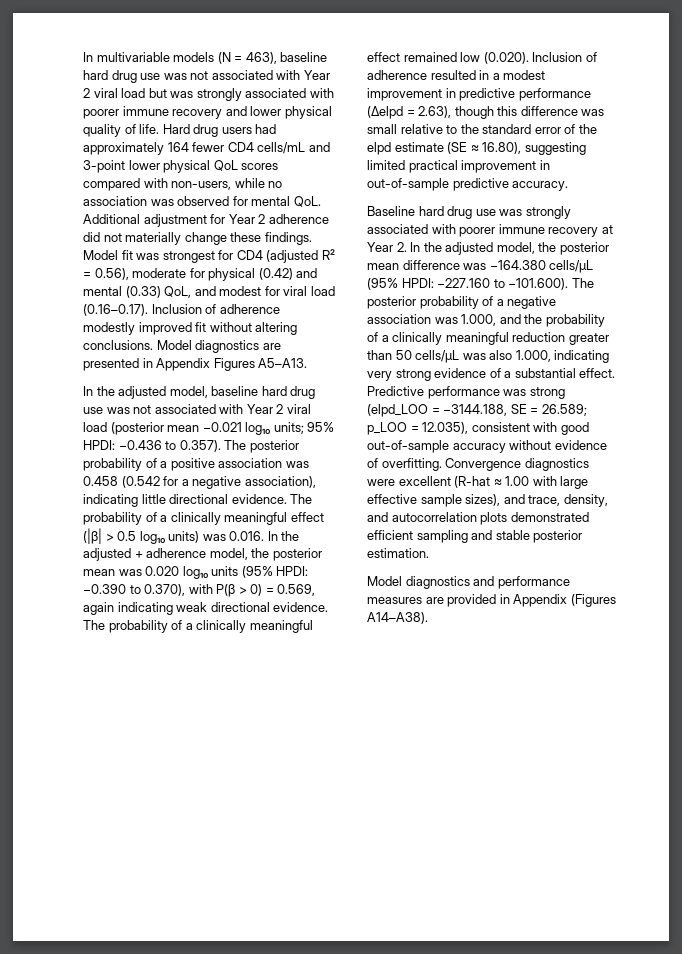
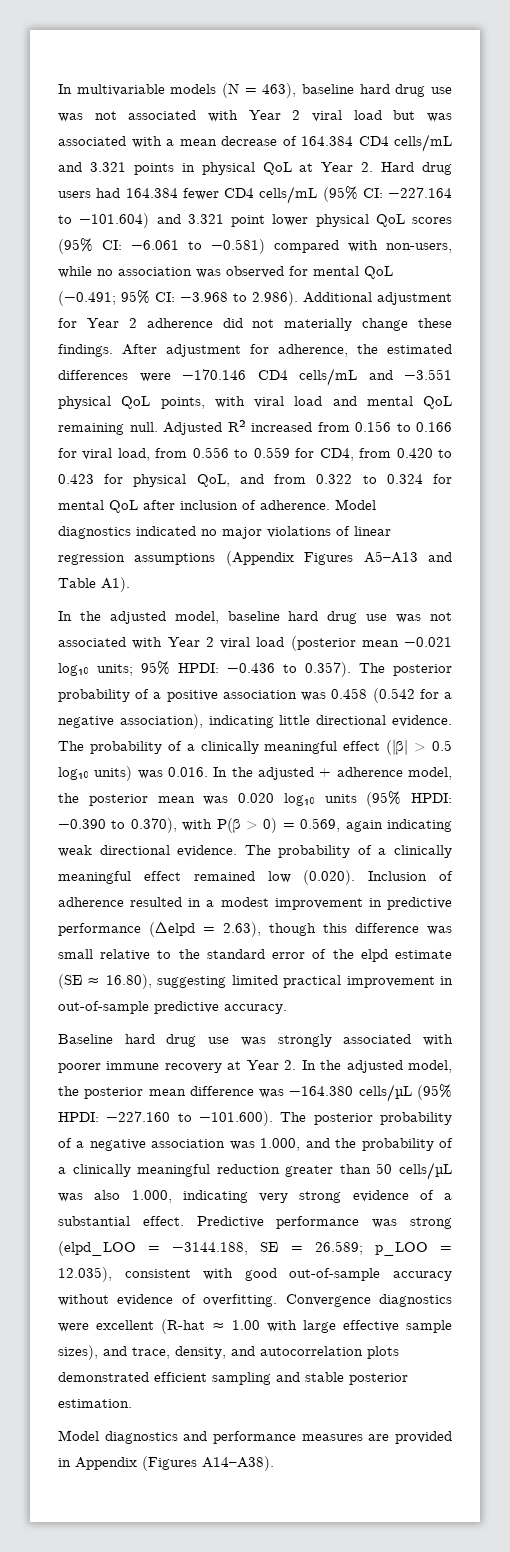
- In multivariable models (N = 463), baseline hard drug use was not associated with Year 2 viral load but was strongly associated with poorer immune recovery and lower physical quality of life. Hard drug users had approximately 164 fewer CD4 cells/mL and 3-point lower physical QoL scores compared with non-users, while no association was observed for mental QoL. Additional adjustment for Year 2 adherence did not materially change these findings.
+ In multivariable models (N = 463), baseline hard drug use was not associated with Year 2 viral load but was associated with a mean decrease of 164.384 CD4 cells/mL and 3.321 points in physical QoL at Year 2. Hard drug users had 164.384 fewer CD4 cells/mL (95% CI: −227.164 to −101.604) and 3.321 point lower physical QoL scores (95% CI: −6.061 to −0.581) compared with non-users, while no association was observed for mental QoL (−0.491; 95% CI: −3.968 to 2.986). Additional adjustment for Year 2 adherence did not materially change these findings.
- Model fit was strongest for CD4 (adjusted R² = 0.56), moderate for physical (0.42) and mental (0.33) QoL, and modest for viral load (0.16–0.17). Inclusion of adherence modestly improved fit without altering conclusions. Model diagnostics are presented in Appendix Figures A5–A13.
+ After adjustment for adherence, the estimated differences were −170.146 CD4 cells/mL and −3.551 physical QoL points, with viral load and mental QoL remaining null. Adjusted R² increased from 0.156 to 0.166 for viral load, from 0.556 to 0.559 for CD4, from 0.420 to 0.423 for physical QoL, and from 0.322 to 0.324 for mental QoL after inclusion of adherence. Model diagnostics indicated no major violations of linear regression assumptions (Appendix Figures A5–A13 and Table A1).

